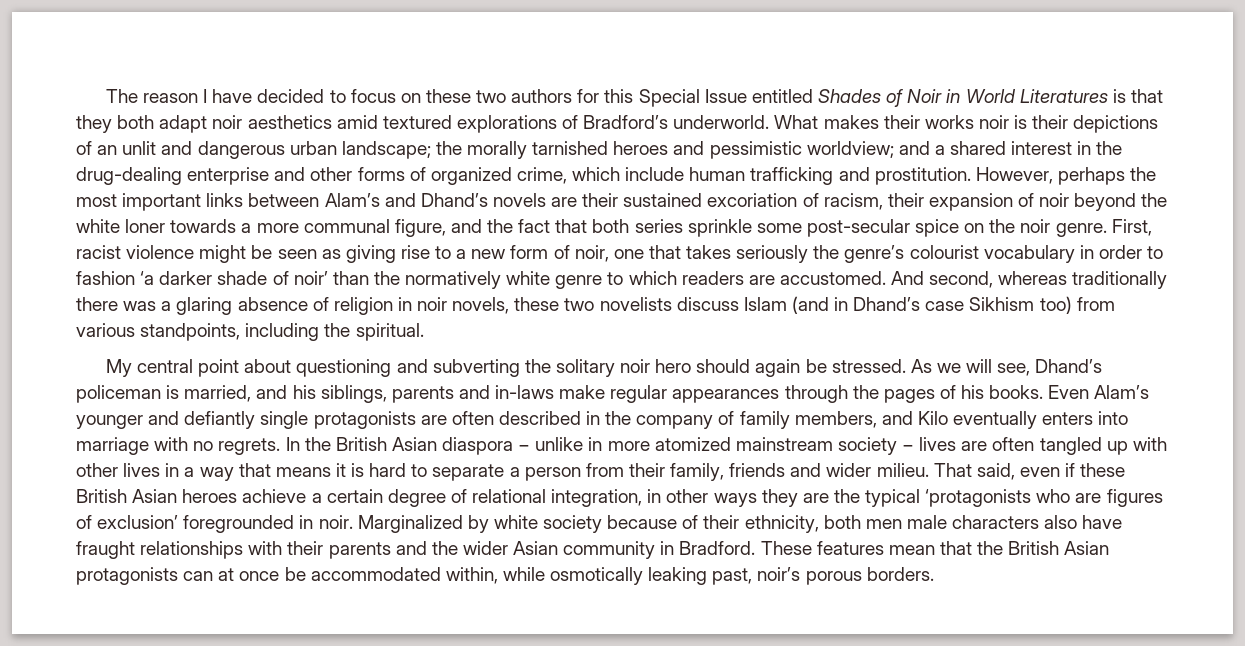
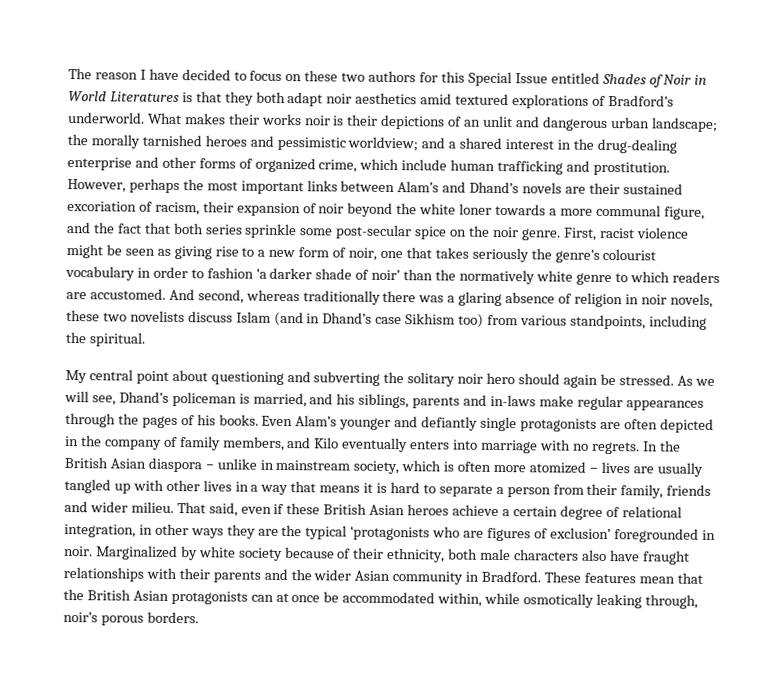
- Even Alam’s younger and defiantly single protagonists are often described in the company of family members, and Kilo eventually enters into marriage with no regrets.
+ Even Alam’s younger and defiantly single protagonists are often depicted in the company of family members, and Kilo eventually enters into marriage with no regrets.
- In the British Asian diaspora − unlike in more atomized mainstream society − lives are often tangled up with other lives in a way that means it is hard to separate a person from their family, friends and wider milieu.
+ In the British Asian diaspora − unlike in mainstream society, which is often more atomized − lives are usually tangled up with other lives in a way that means it is hard to separate a person from their family, friends and wider milieu.
- Marginalized by white society because of their ethnicity, both men male characters also have fraught relationships with their parents and the wider Asian community in Bradford.
+ Marginalized by white society because of their ethnicity, both male characters also have fraught relationships with their parents and the wider Asian community in Bradford.
- These features mean that the British Asian protagonists can at once be accommodated within, while osmotically leaking past, noir’s porous borders.
+ These features mean that the British Asian protagonists can at once be accommodated within, while osmotically leaking through, noir’s porous borders.

